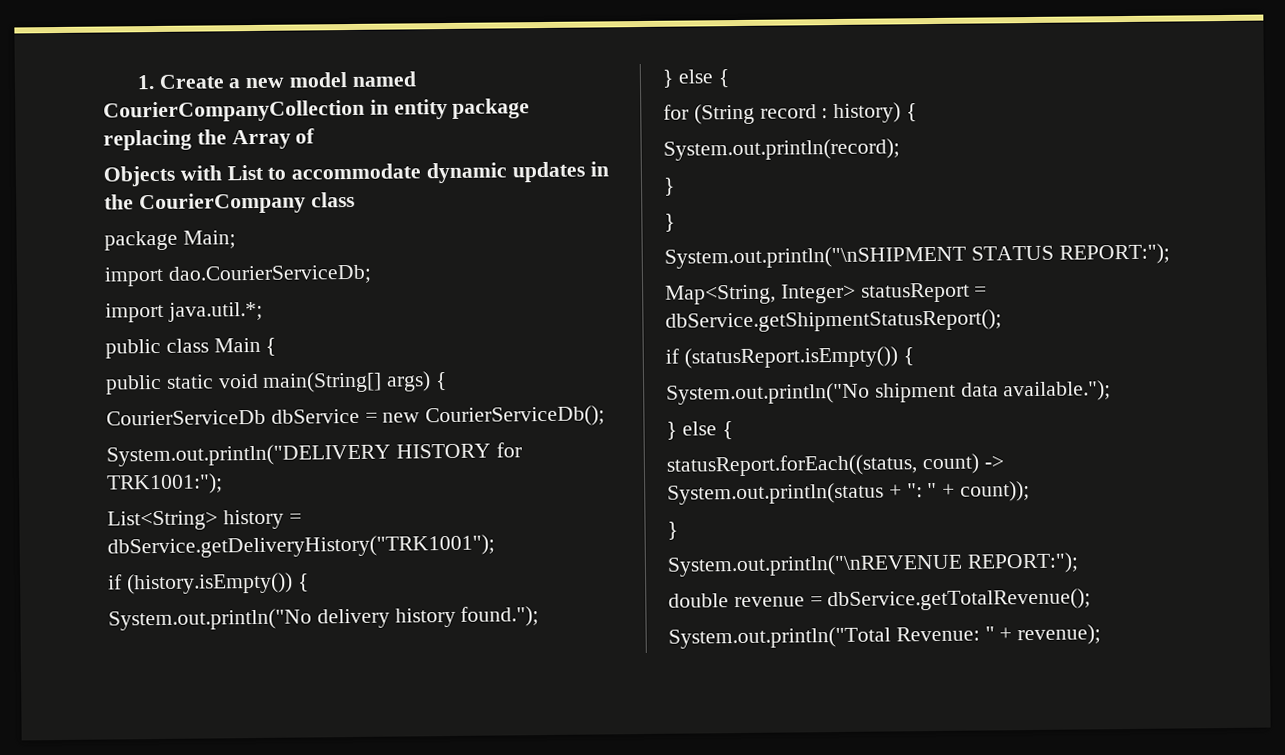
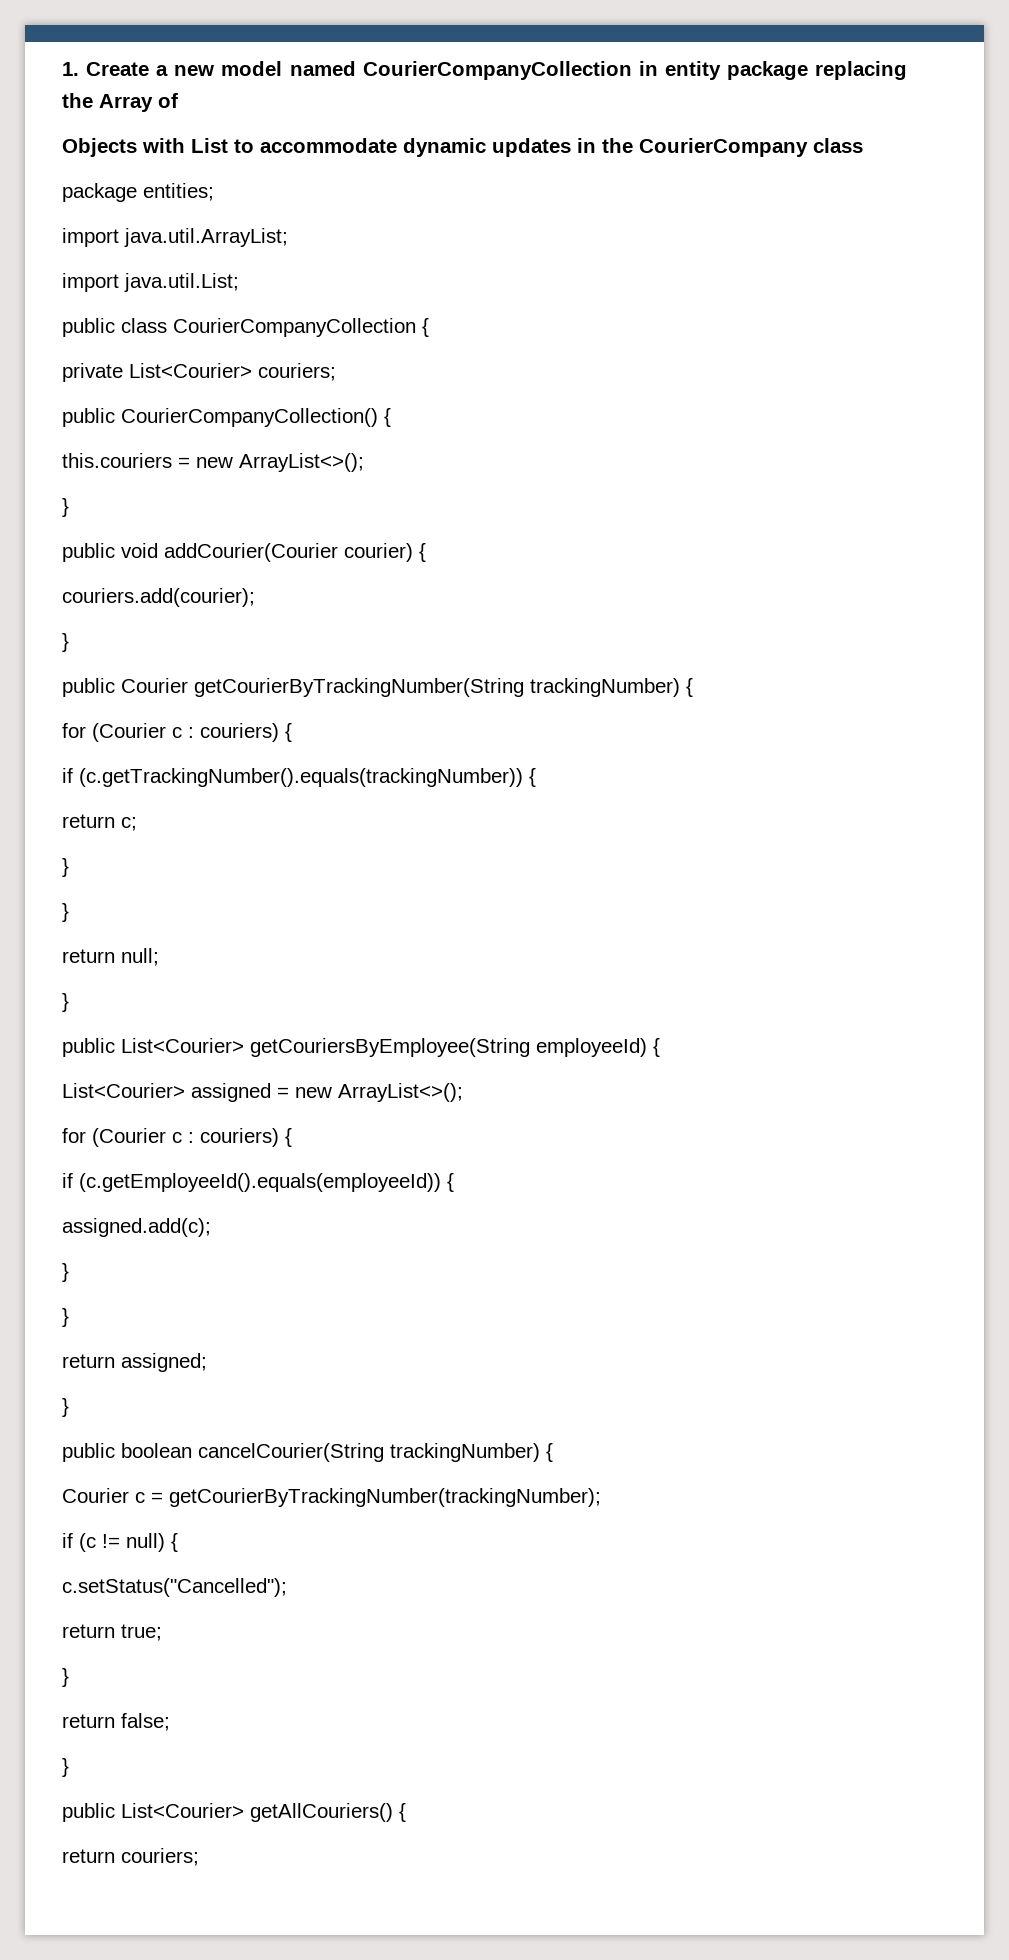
- package Main;
- import dao.CourierServiceDb;
- import java.util.*;
+ package entities;
+ import java.util.ArrayList;
+ import java.util.List;
- public class Main {
- public static void main(String[] args) {
- CourierServiceDb dbService = new CourierServiceDb();
- System.out.println("DELIVERY HISTORY for TRK1001:");
- List<String> history = dbService.getDeliveryHistory("TRK1001");
- if (history.isEmpty()) {
- System.out.println("No delivery history found.");
- } else {
- for (String record : history) {
- System.out.println(record);
+ public class CourierCompanyCollection {
+ private List<Courier> couriers;
+ public CourierCompanyCollection() {
+ this.couriers = new ArrayList<>();
+ }
+ public void addCourier(Courier courier) {
+ couriers.add(courier);
+ }
+ public Courier getCourierByTrackingNumber(String trackingNumber) {
+ for (Courier c : couriers) {
+ if (c.getTrackingNumber().equals(trackingNumber)) {
+ return c;
  }
  }
- System.out.println("\nSHIPMENT STATUS REPORT:");
- Map<String, Integer> statusReport = dbService.getShipmentStatusReport();
- if (statusReport.isEmpty()) {
- System.out.println("No shipment data available.");
- } else {
- statusReport.forEach((status, count) -> System.out.println(status + ": " + count));
+ return null;
  }
- System.out.println("\nREVENUE REPORT:");
- double revenue = dbService.getTotalRevenue();
- System.out.println("Total Revenue: " + revenue);
+ public List<Courier> getCouriersByEmployee(String employeeId) {
+ List<Courier> assigned = new ArrayList<>();
+ for (Courier c : couriers) {
+ if (c.getEmployeeId().equals(employeeId)) {
+ assigned.add(c);
+ }
+ }
+ return assigned;
+ }
+ public boolean cancelCourier(String trackingNumber) {
+ Courier c = getCourierByTrackingNumber(trackingNumber);
+ if (c != null) {
+ c.setStatus("Cancelled");
+ return true;
+ }
+ return false;
+ }
+ public List<Courier> getAllCouriers() {
+ return couriers;

